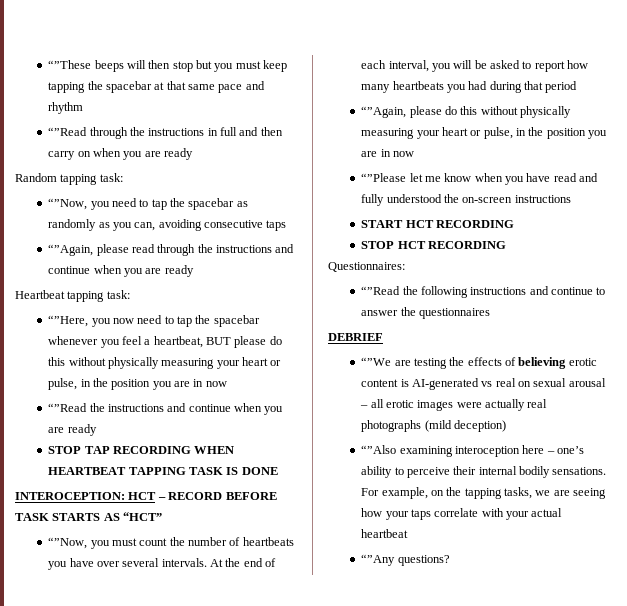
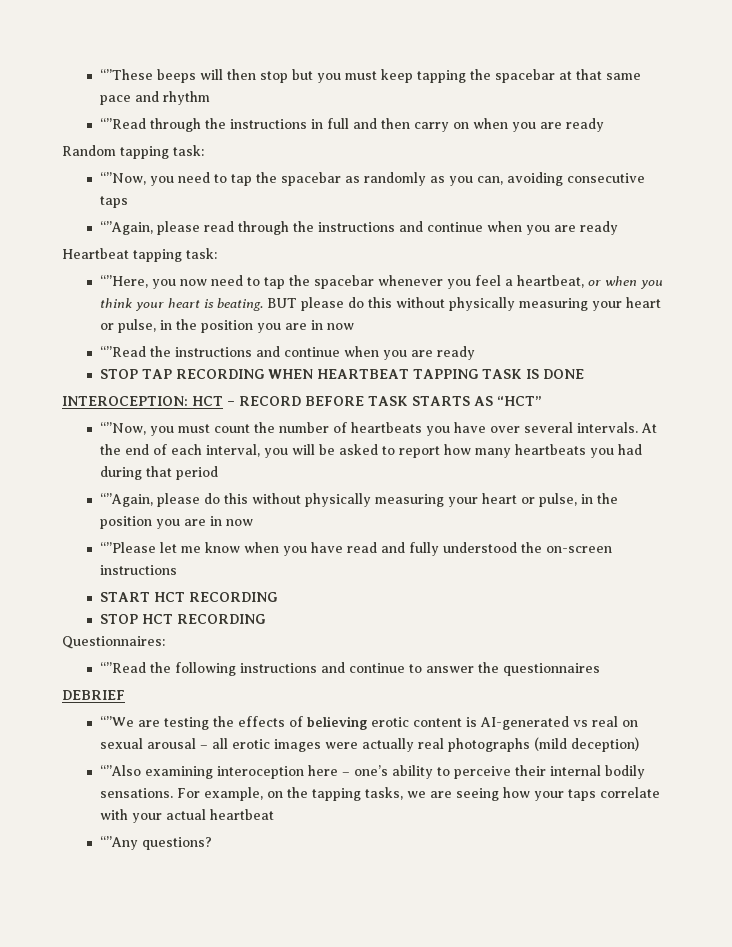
- “”Here, you now need to tap the spacebar whenever you feel a heartbeat, BUT please do this without physically measuring your heart or pulse, in the position you are in now
+ “”Here, you now need to tap the spacebar whenever you feel a heartbeat, or when you think your heart is beating. BUT please do this without physically measuring your heart or pulse, in the position you are in now

